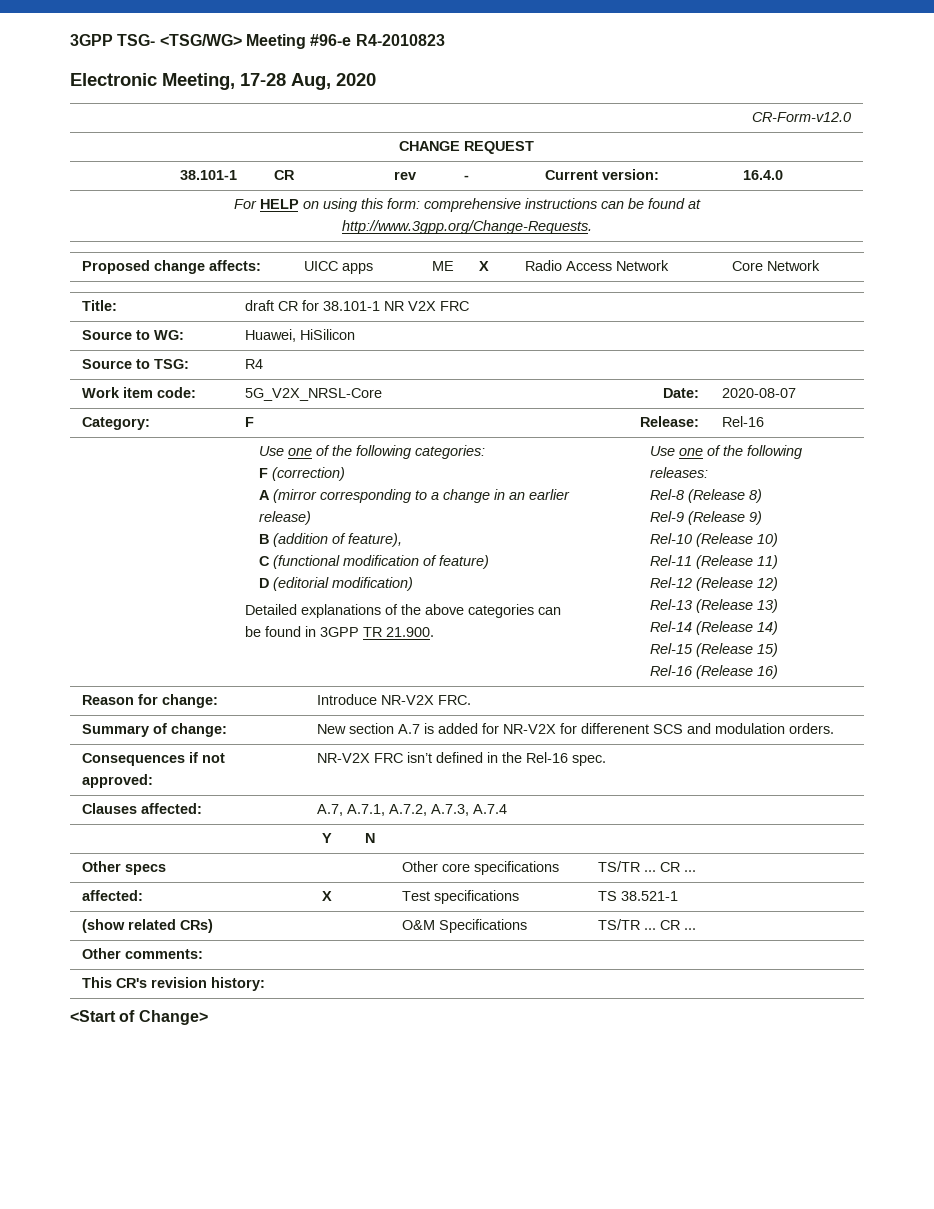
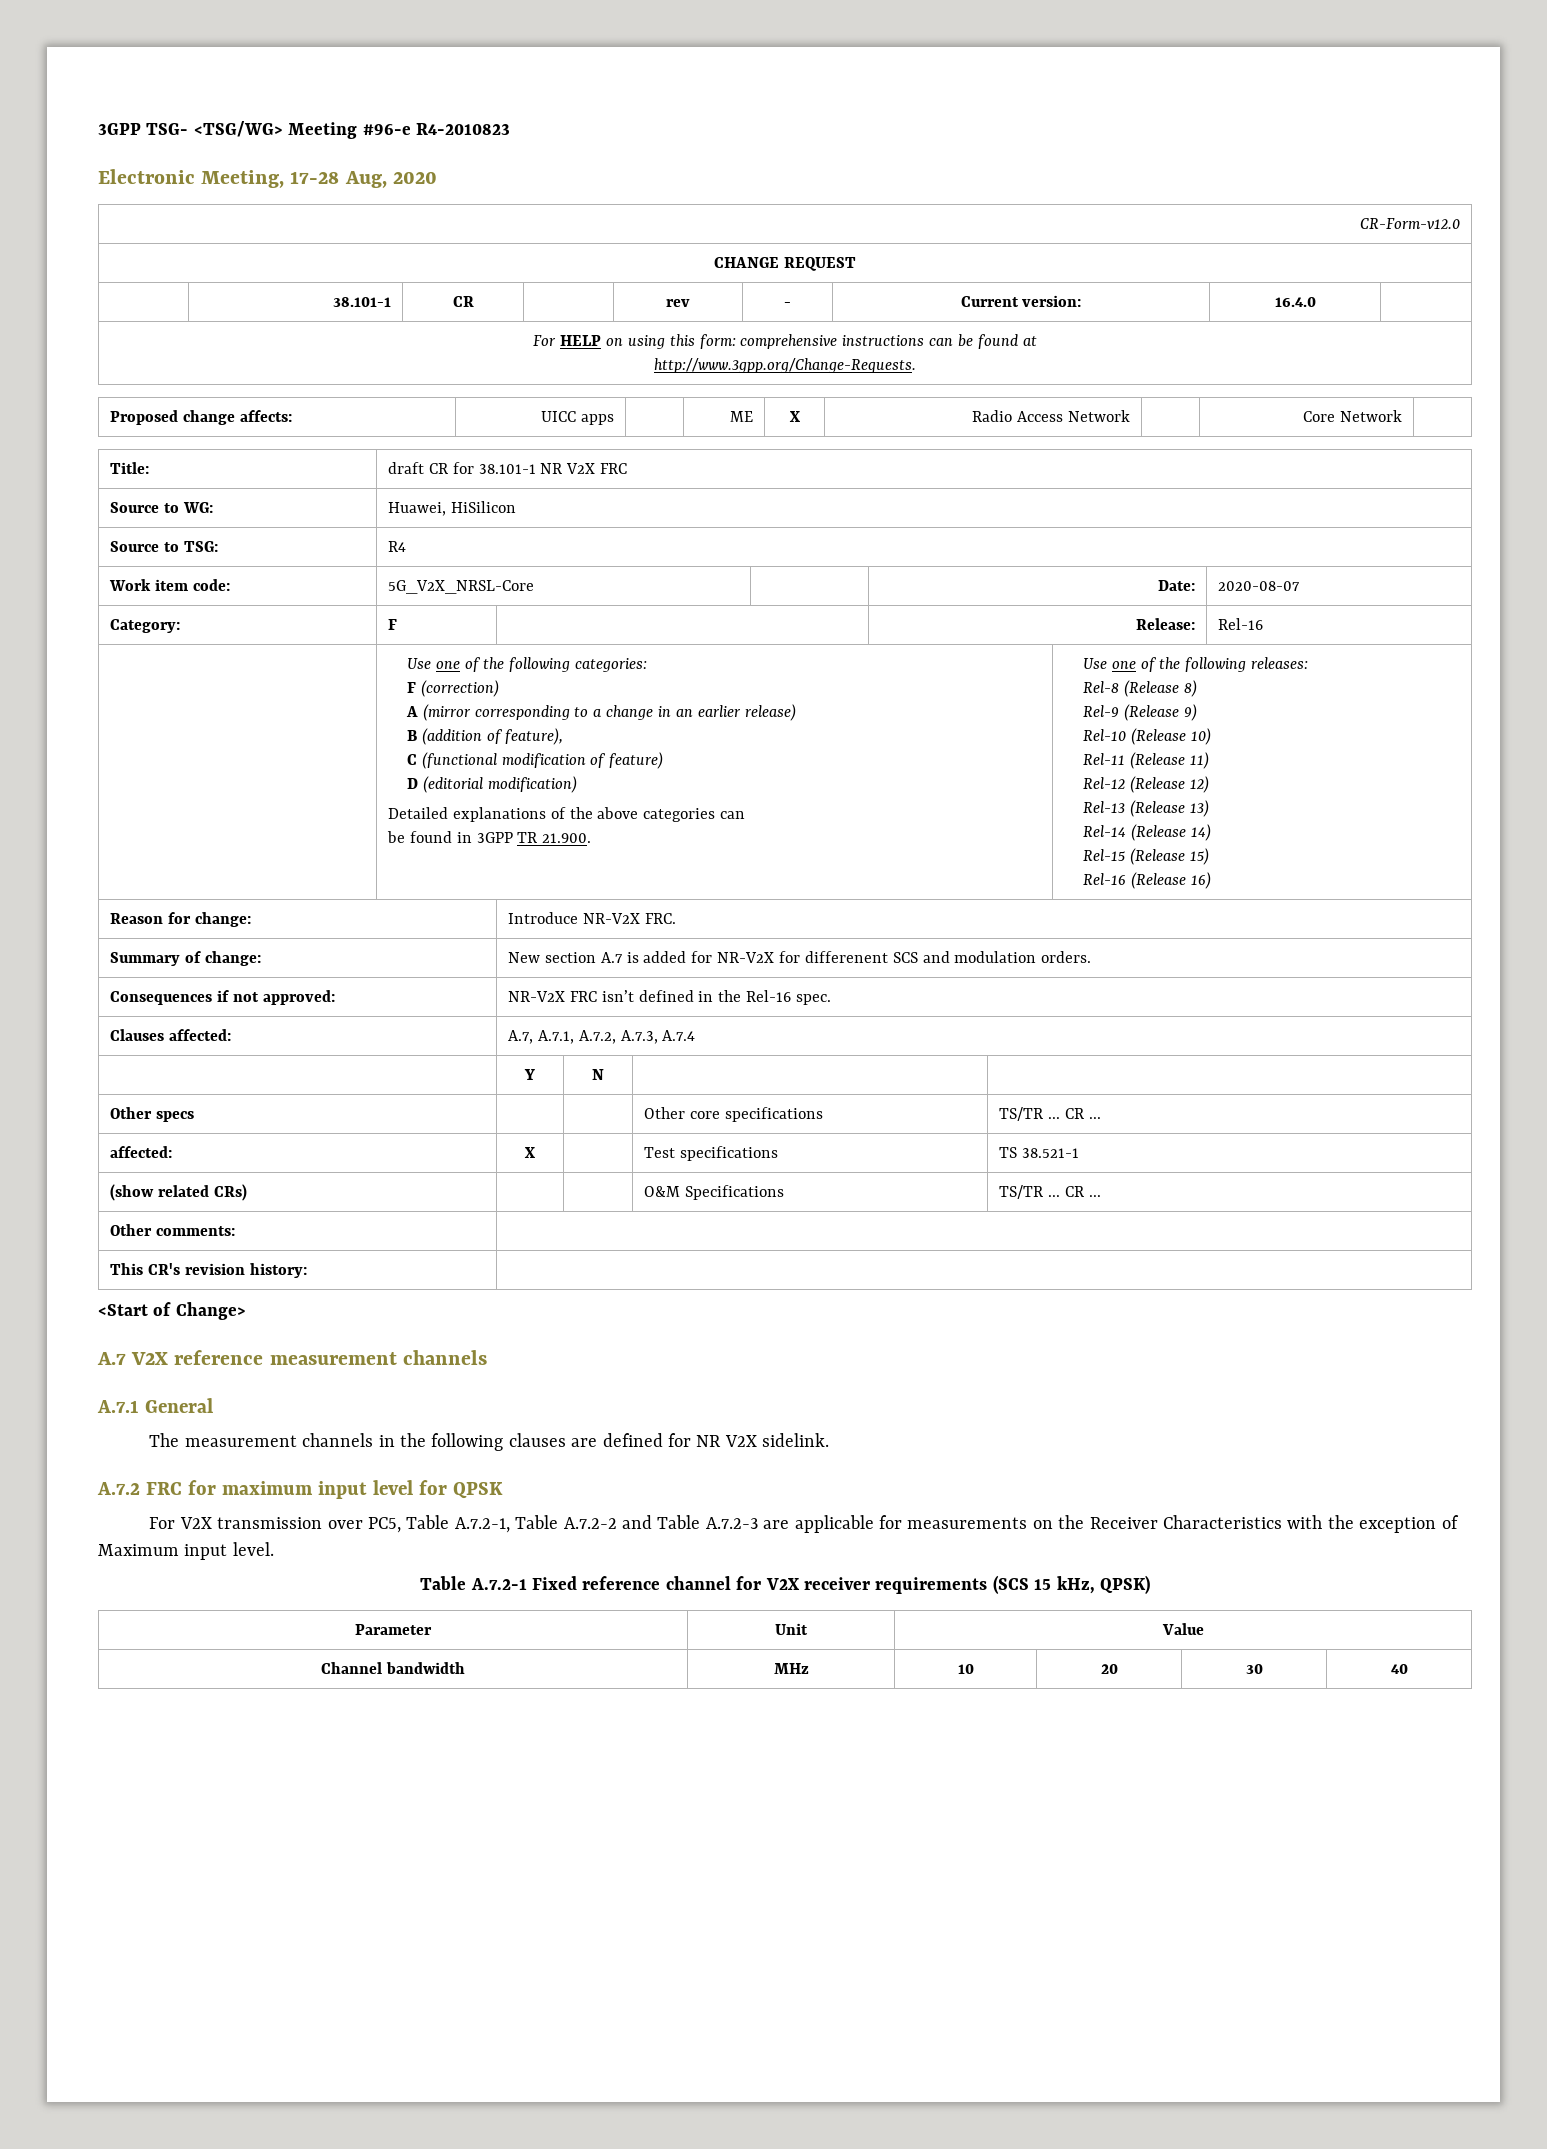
+ A.7 V2X reference measurement channels
+ A.7.1 General
+ The measurement channels in the following clauses are defined for NR V2X sidelink.
+ A.7.2 FRC for maximum input level for QPSK
+ For V2X transmission over PC5, Table A.7.2-1, Table A.7.2-2 and Table A.7.2-3 are applicable for measurements on the Receiver Characteristics with the exception of Maximum input level.
+ Table A.7.2-1 Fixed reference channel for V2X receiver requirements (SCS 15 kHz, QPSK)
+ Parameter | Unit | Value
+ Channel bandwidth | MHz | 10 | 20 | 30 | 40

